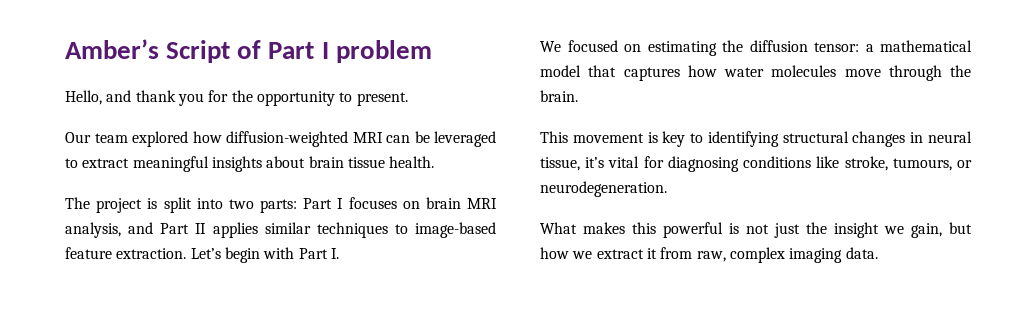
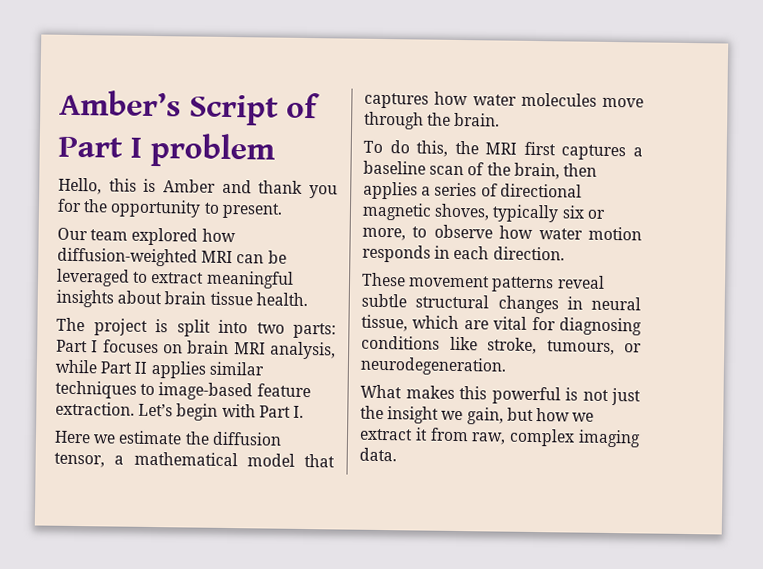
- Hello, and thank you for the opportunity to present.
+ Hello, this is Amber and thank you for the opportunity to present.
- The project is split into two parts: Part I focuses on brain MRI analysis, and Part II applies similar techniques to image-based feature extraction.
+ The project is split into two parts: Part I focuses on brain MRI analysis, while Part II applies similar techniques to image-based feature extraction.
- We focused on estimating the diffusion tensor: a mathematical model that captures how water molecules move through the brain.
+ Here we estimate the diffusion tensor, a mathematical model that captures how water molecules move through the brain.
- This movement is key to identifying structural changes in neural tissue, it’s vital for diagnosing conditions like stroke, tumours, or neurodegeneration.
+ To do this, the MRI first captures a baseline scan of the brain, then applies a series of directional magnetic shoves, typically six or more, to observe how water motion responds in each direction.
+ These movement patterns reveal subtle structural changes in neural tissue, which are vital for diagnosing conditions like stroke, tumours, or neurodegeneration.

